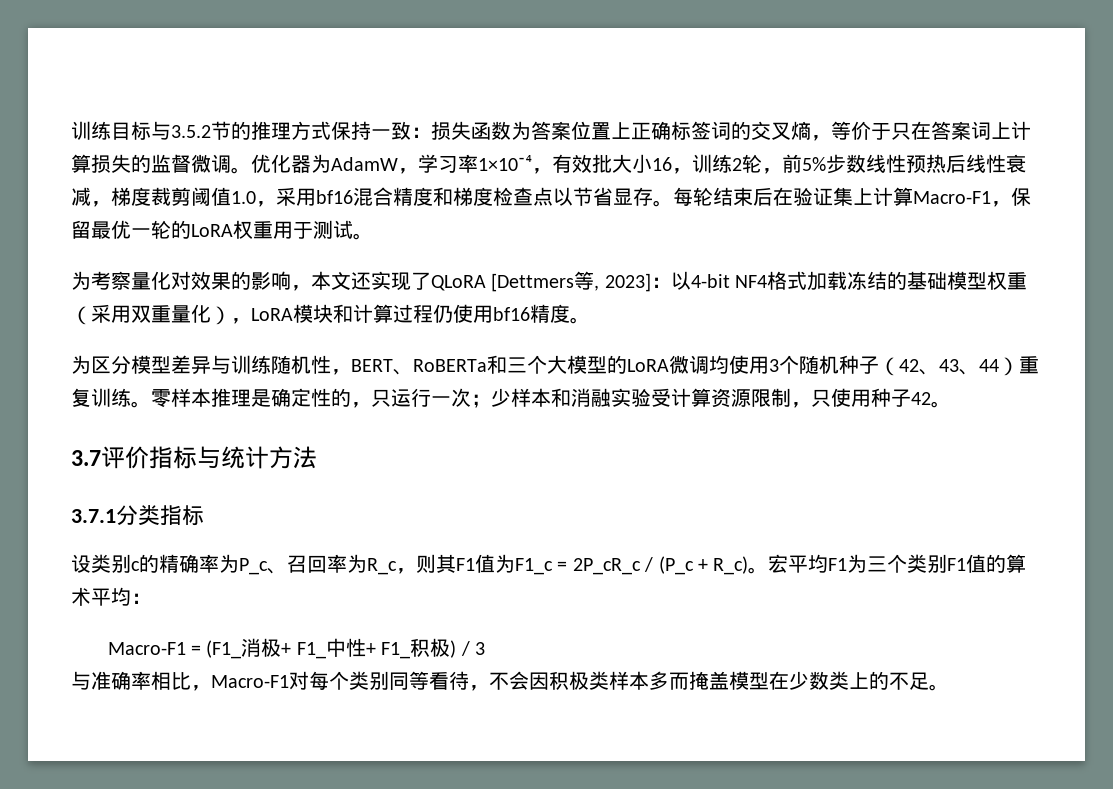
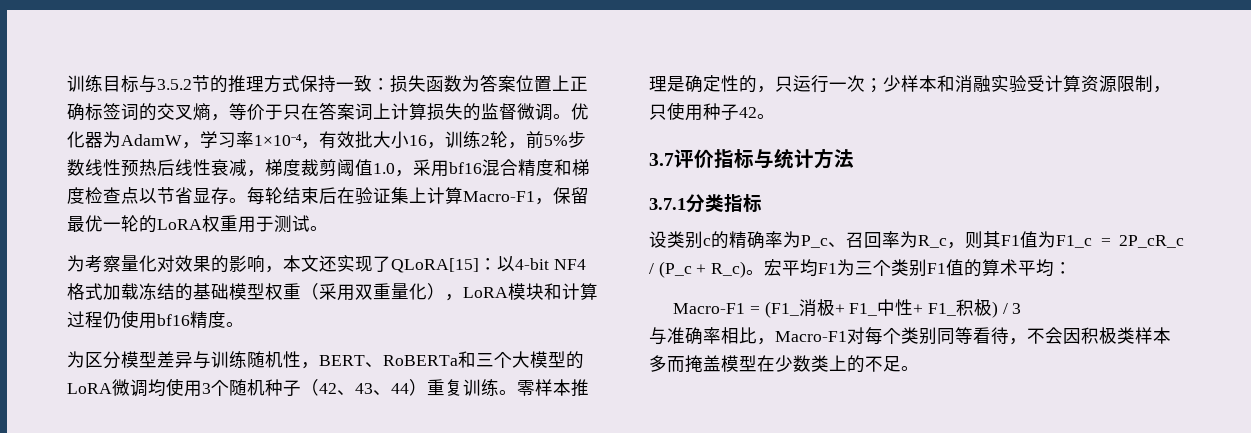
- 为考察量化对效果的影响，本文还实现了QLoRA [Dettmers等, 2023]：以4-bit NF4格式加载冻结的基础模型权重（采用双重量化），LoRA模块和计算过程仍使用bf16精度。
+ 为考察量化对效果的影响，本文还实现了QLoRA[15]：以4-bit NF4格式加载冻结的基础模型权重（采用双重量化），LoRA模块和计算过程仍使用bf16精度。

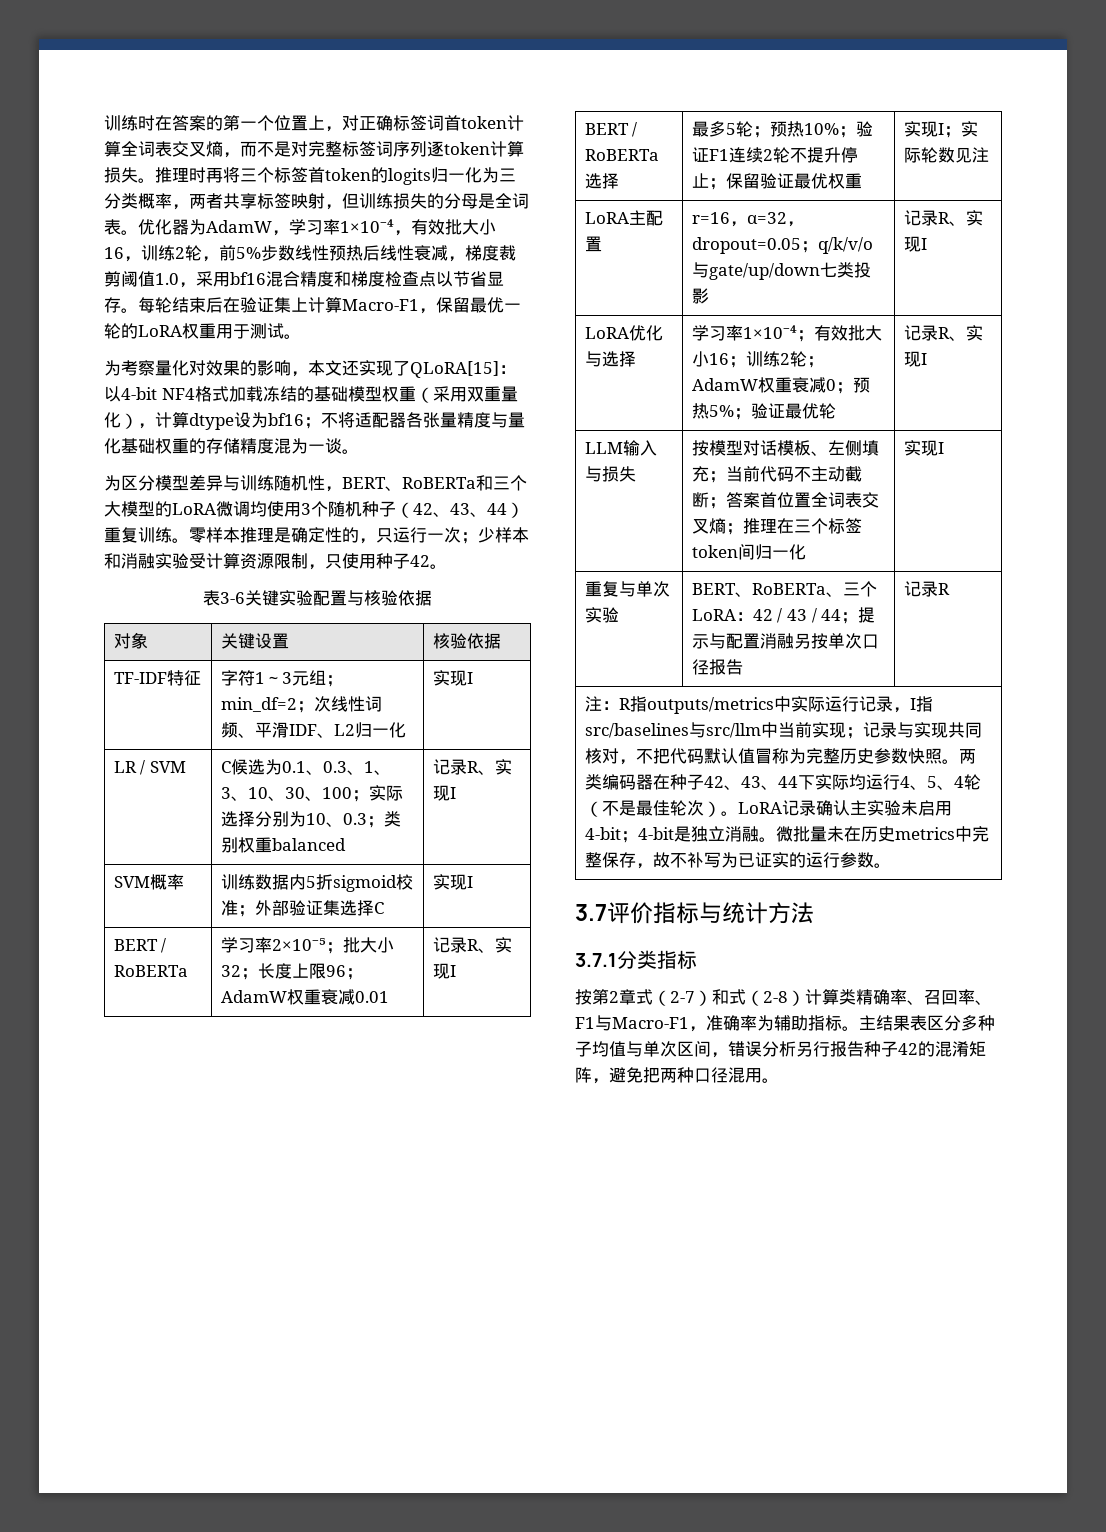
- 训练目标与3.5.2节的推理方式保持一致：损失函数为答案位置上正确标签词的交叉熵，等价于只在答案词上计算损失的监督微调。
+ 训练时在答案的第一个位置上，对正确标签词首token计算全词表交叉熵，而不是对完整标签词序列逐token计算损失。推理时再将三个标签首token的logits归一化为三分类概率，两者共享标签映射，但训练损失的分母是全词表。
- 为考察量化对效果的影响，本文还实现了QLoRA[15]：以4-bit NF4格式加载冻结的基础模型权重（采用双重量化），LoRA模块和计算过程仍使用bf16精度。
+ 为考察量化对效果的影响，本文还实现了QLoRA[15]：以4-bit NF4格式加载冻结的基础模型权重（采用双重量化），计算dtype设为bf16；不将适配器各张量精度与量化基础权重的存储精度混为一谈。
+ 表3-6关键实验配置与核验依据
+ 对象 | 关键设置 | 核验依据
+ TF-IDF特征 | 字符1～3元组；min_df=2；次线性词频、平滑IDF、L2归一化 | 实现I
+ LR / SVM | C候选为0.1、0.3、1、3、10、30、100；实际选择分别为10、0.3；类别权重balanced | 记录R、实现I
+ SVM概率 | 训练数据内5折sigmoid校准；外部验证集选择C | 实现I
+ BERT / RoBERTa | 学习率2×10⁻⁵；批大小32；长度上限96；AdamW权重衰减0.01 | 记录R、实现I
+ BERT / RoBERTa选择 | 最多5轮；预热10%；验证F1连续2轮不提升停止；保留验证最优权重 | 实现I；实际轮数见注
+ LoRA主配置 | r=16，α=32，dropout=0.05；q/k/v/o与gate/up/down七类投影 | 记录R、实现I
+ LoRA优化与选择 | 学习率1×10⁻⁴；有效批大小16；训练2轮；AdamW权重衰减0；预热5%；验证最优轮 | 记录R、实现I
+ LLM输入与损失 | 按模型对话模板、左侧填充；当前代码不主动截断；答案首位置全词表交叉熵；推理在三个标签token间归一化 | 实现I
+ 重复与单次实验 | BERT、RoBERTa、三个LoRA：42 / 43 / 44；提示与配置消融另按单次口径报告 | 记录R
+ 注：R指outputs/metrics中实际运行记录，I指src/baselines与src/llm中当前实现；记录与实现共同核对，不把代码默认值冒称为完整历史参数快照。两类编码器在种子42、43、44下实际均运行4、5、4轮（不是最佳轮次）。LoRA记录确认主实验未启用4-bit；4-bit是独立消融。微批量未在历史metrics中完整保存，故不补写为已证实的运行参数。
- 设类别c的精确率为P_c、召回率为R_c，则其F1值为F1_c = 2P_cR_c / (P_c + R_c)。宏平均F1为三个类别F1值的算术平均：
- Macro-F1 = (F1_消极+ F1_中性+ F1_积极) / 3
- 与准确率相比，Macro-F1对每个类别同等看待，不会因积极类样本多而掩盖模型在少数类上的不足。
+ 按第2章式（2-7）和式（2-8）计算类精确率、召回率、F1与Macro-F1，准确率为辅助指标。主结果表区分多种子均值与单次区间，错误分析另行报告种子42的混淆矩阵，避免把两种口径混用。

